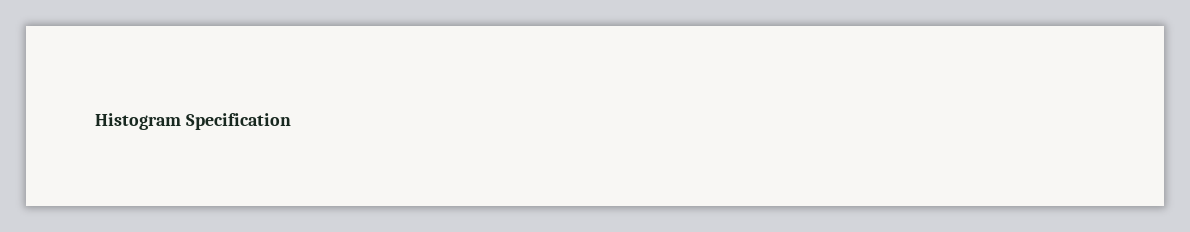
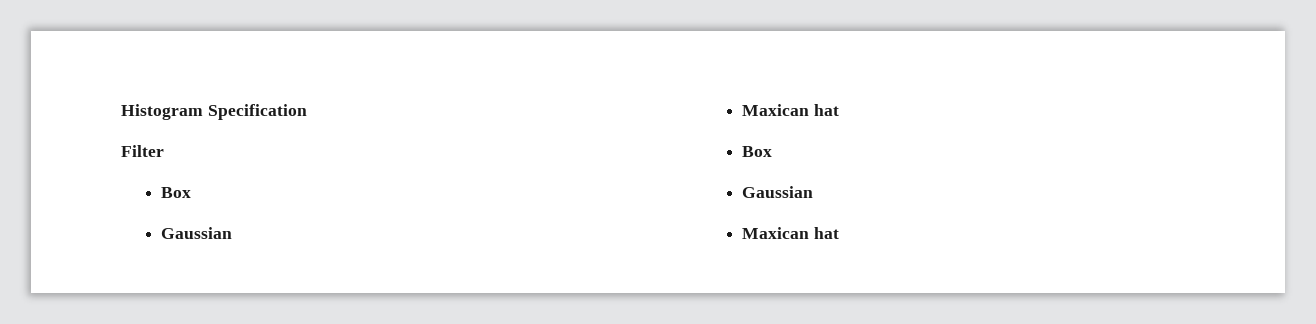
+ Filter
+ Box
+ Gaussian
+ Maxican hat
+ Box
+ Gaussian
+ Maxican hat

